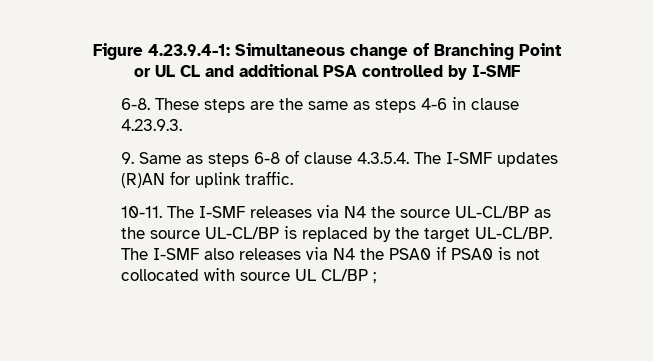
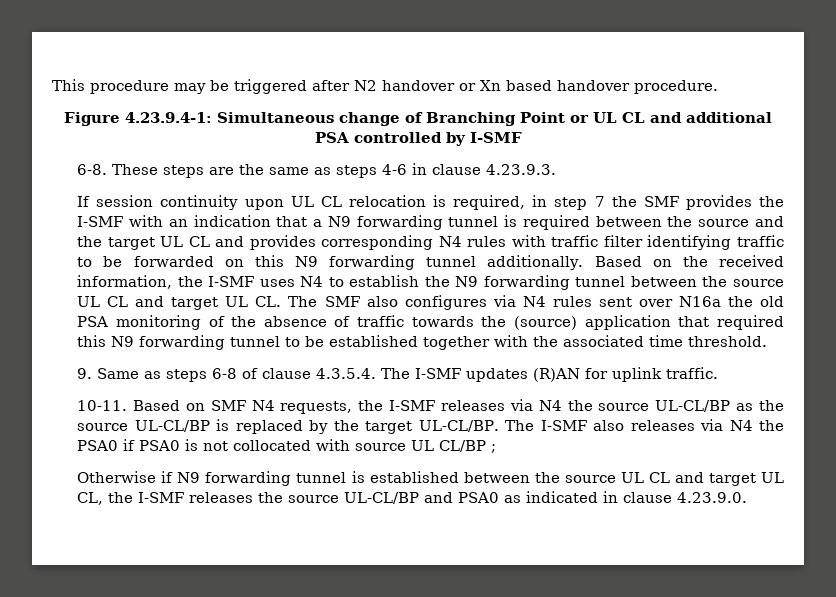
+ This procedure may be triggered after N2 handover or Xn based handover procedure.
+ If session continuity upon UL CL relocation is required, in step 7 the SMF provides the I-SMF with an indication that a N9 forwarding tunnel is required between the source and the target UL CL and provides corresponding N4 rules with traffic filter identifying traffic to be forwarded on this N9 forwarding tunnel additionally. Based on the received information, the I-SMF uses N4 to establish the N9 forwarding tunnel between the source UL CL and target UL CL. The SMF also configures via N4 rules sent over N16a the old PSA monitoring of the absence of traffic towards the (source) application that required this N9 forwarding tunnel to be established together with the associated time threshold.
- The I-SMF releases via N4 the source UL-CL/BP as the source UL-CL/BP is replaced by the target UL-CL/BP.
+ Based on SMF N4 requests, the I-SMF releases via N4 the source UL-CL/BP as the source UL-CL/BP is replaced by the target UL-CL/BP.
+ Otherwise if N9 forwarding tunnel is established between the source UL CL and target UL CL, the I-SMF releases the source UL-CL/BP and PSA0 as indicated in clause 4.23.9.0.

